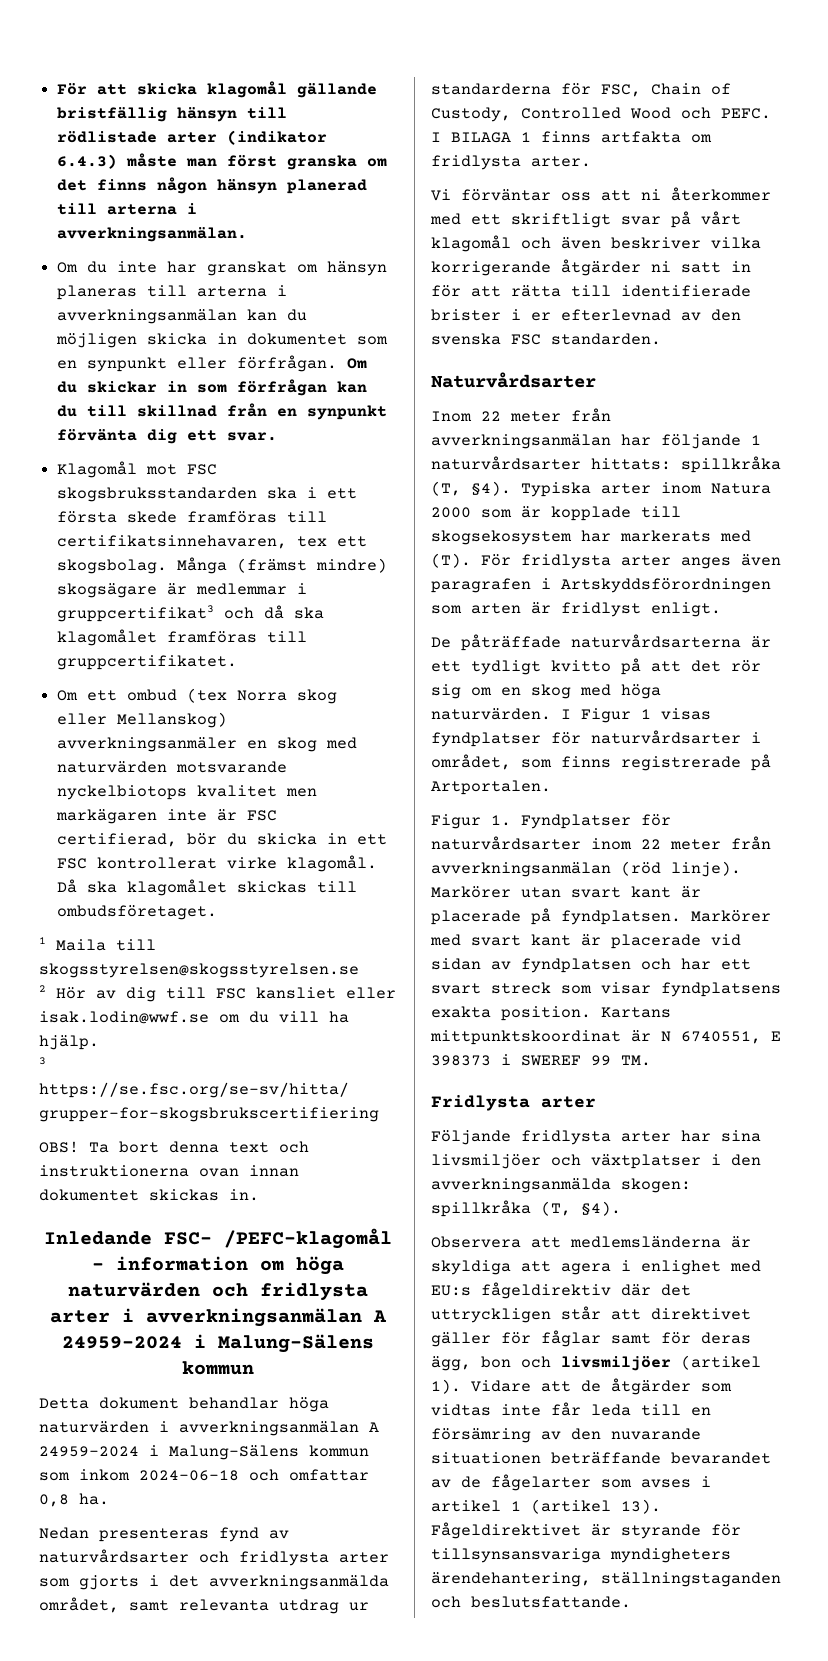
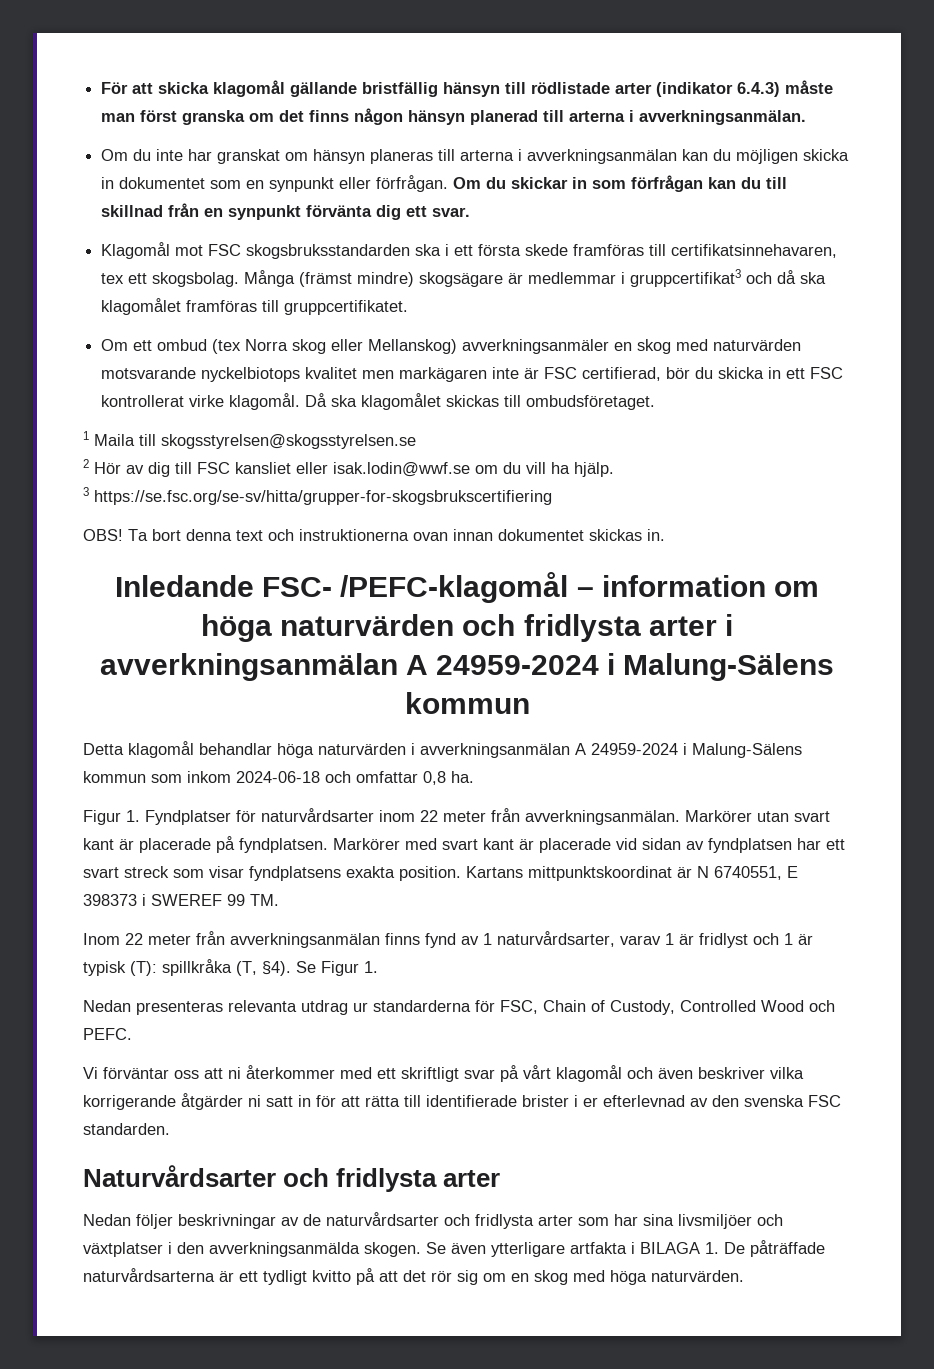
- Detta dokument behandlar höga naturvärden i avverkningsanmälan A 24959-2024 i Malung-Sälens kommun som inkom 2024-06-18 och omfattar 0,8 ha.
+ Detta klagomål behandlar höga naturvärden i avverkningsanmälan A 24959-2024 i Malung-Sälens kommun som inkom 2024-06-18 och omfattar 0,8 ha.
- Nedan presenteras fynd av naturvårdsarter och fridlysta arter som gjorts i det avverkningsanmälda området, samt relevanta utdrag ur standarderna för FSC, Chain of Custody, Controlled Wood och PEFC. I BILAGA 1 finns artfakta om fridlysta arter.
+ Figur 1. Fyndplatser för naturvårdsarter inom 22 meter från avverkningsanmälan. Markörer utan svart kant är placerade på fyndplatsen. Markörer med svart kant är placerade vid sidan av fyndplatsen har ett svart streck som visar fyndplatsens exakta position. Kartans mittpunktskoordinat är N 6740551, E 398373 i SWEREF 99 TM.
+ Inom 22 meter från avverkningsanmälan finns fynd av 1 naturvårdsarter, varav 1 är fridlyst och 1 är typisk (T): spillkråka (T, §4). Se Figur 1.
+ Nedan presenteras relevanta utdrag ur standarderna för FSC, Chain of Custody, Controlled Wood och PEFC.
- Naturvårdsarter
- Inom 22 meter från avverkningsanmälan har följande 1 naturvårdsarter hittats: spillkråka (T, §4). Typiska arter inom Natura 2000 som är kopplade till skogsekosystem har markerats med (T). För fridlysta arter anges även paragrafen i Artskyddsförordningen som arten är fridlyst enligt.
- De påträffade naturvårdsarterna är ett tydligt kvitto på att det rör sig om en skog med höga naturvärden. I Figur 1 visas fyndplatser för naturvårdsarter i området, som finns registrerade på Artportalen.
- Figur 1. Fyndplatser för naturvårdsarter inom 22 meter från avverkningsanmälan (röd linje). Markörer utan svart kant är placerade på fyndplatsen. Markörer med svart kant är placerade vid sidan av fyndplatsen och har ett svart streck som visar fyndplatsens exakta position. Kartans mittpunktskoordinat är N 6740551, E 398373 i SWEREF 99 TM.
- Fridlysta arter
- Följande fridlysta arter har sina livsmiljöer och växtplatser i den avverkningsanmälda skogen: spillkråka (T, §4).
- Observera att medlemsländerna är skyldiga att agera i enlighet med EU:s fågeldirektiv där det uttryckligen står att direktivet gäller för fåglar samt för deras ägg, bon och livsmiljöer (artikel 1). Vidare att de åtgärder som vidtas inte får leda till en försämring av den nuvarande situationen beträffande bevarandet av de fågelarter som avses i artikel 1 (artikel 13). Fågeldirektivet är styrande för tillsynsansvariga myndigheters ärendehantering, ställningstaganden och beslutsfattande.
+ Naturvårdsarter och fridlysta arter
+ Nedan följer beskrivningar av de naturvårdsarter och fridlysta arter som har sina livsmiljöer och växtplatser i den avverkningsanmälda skogen. Se även ytterligare artfakta i BILAGA 1. De påträffade naturvårdsarterna är ett tydligt kvitto på att det rör sig om en skog med höga naturvärden.

